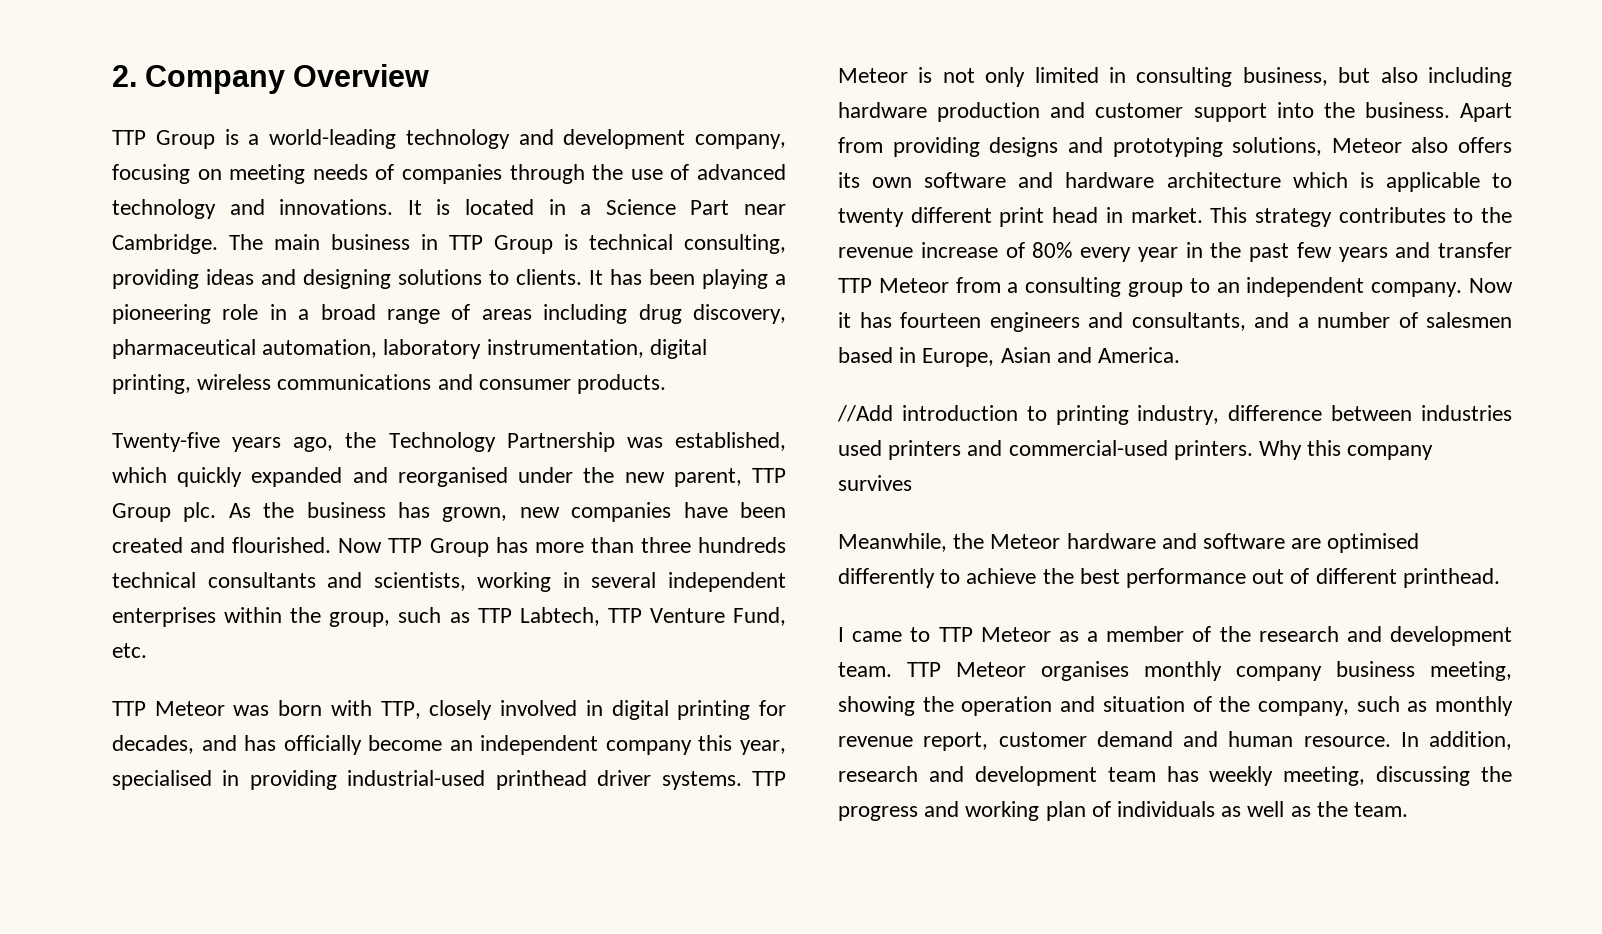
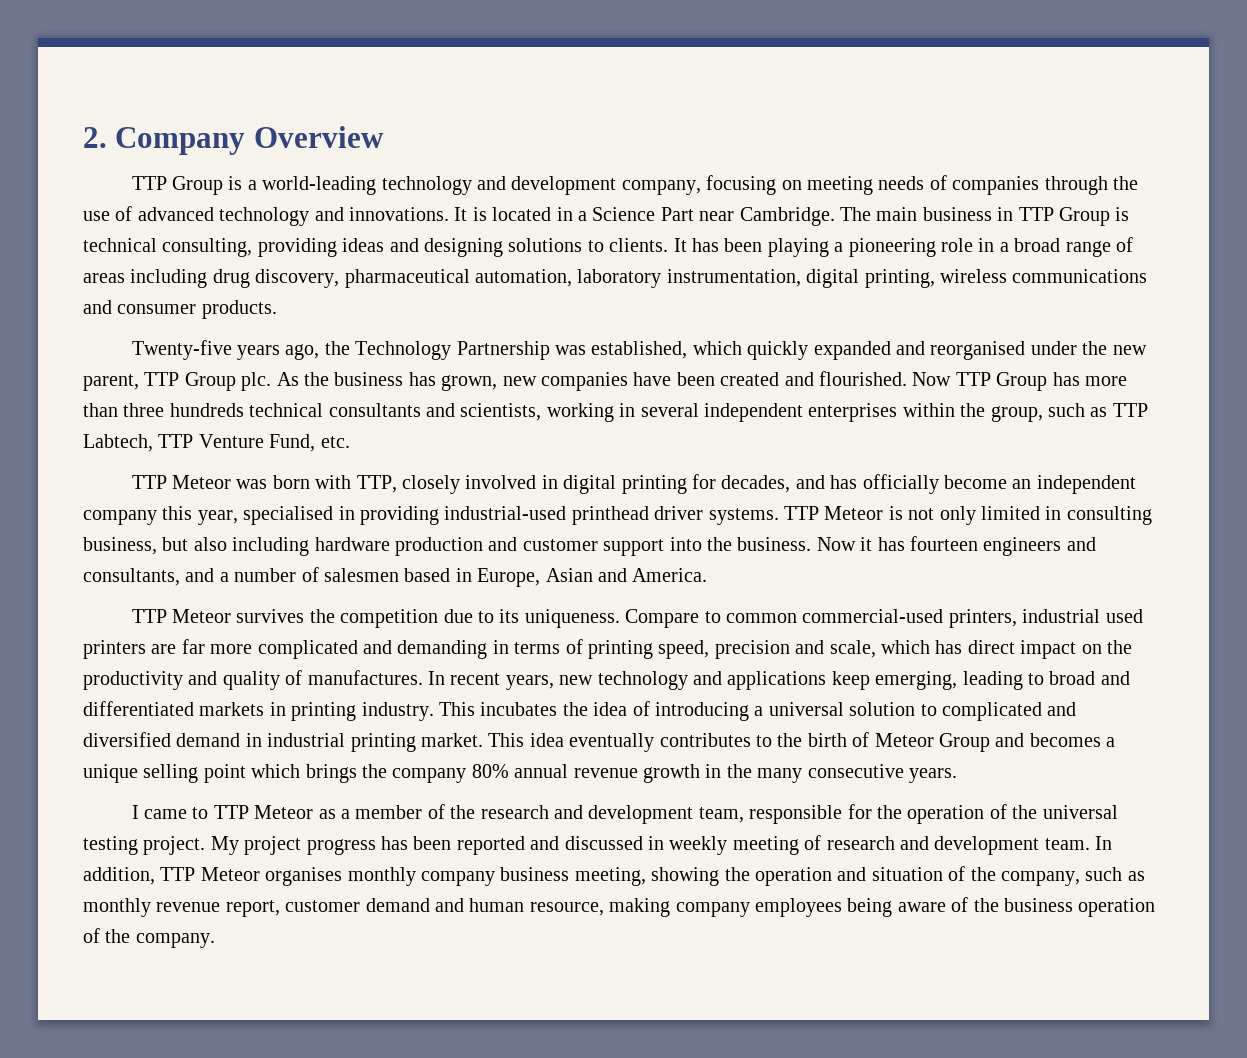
- Apart from providing designs and prototyping solutions, Meteor also offers its own software and hardware architecture which is applicable to twenty different print head in market. This strategy contributes to the revenue increase of 80% every year in the past few years and transfer TTP Meteor from a consulting group to an independent company.
- //Add introduction to printing industry, difference between industries used printers and commercial-used printers. Why this company survives
- Meanwhile, the Meteor hardware and software are optimised differently to achieve the best performance out of different printhead.
+ TTP Meteor survives the competition due to its uniqueness. Compare to common commercial-used printers, industrial used printers are far more complicated and demanding in terms of printing speed, precision and scale, which has direct impact on the productivity and quality of manufactures. In recent years, new technology and applications keep emerging, leading to broad and differentiated markets in printing industry. This incubates the idea of introducing a universal solution to complicated and diversified demand in industrial printing market. This idea eventually contributes to the birth of Meteor Group and becomes a unique selling point which brings the company 80% annual revenue growth in the many consecutive years.
- I came to TTP Meteor as a member of the research and development team. TTP Meteor organises monthly company business meeting, showing the operation and situation of the company, such as monthly revenue report, customer demand and human resource. In addition, research and development team has weekly meeting, discussing the progress and working plan of individuals as well as the team.
+ I came to TTP Meteor as a member of the research and development team, responsible for the operation of the universal testing project. My project progress has been reported and discussed in weekly meeting of research and development team. In addition, TTP Meteor organises monthly company business meeting, showing the operation and situation of the company, such as monthly revenue report, customer demand and human resource, making company employees being aware of the business operation of the company.

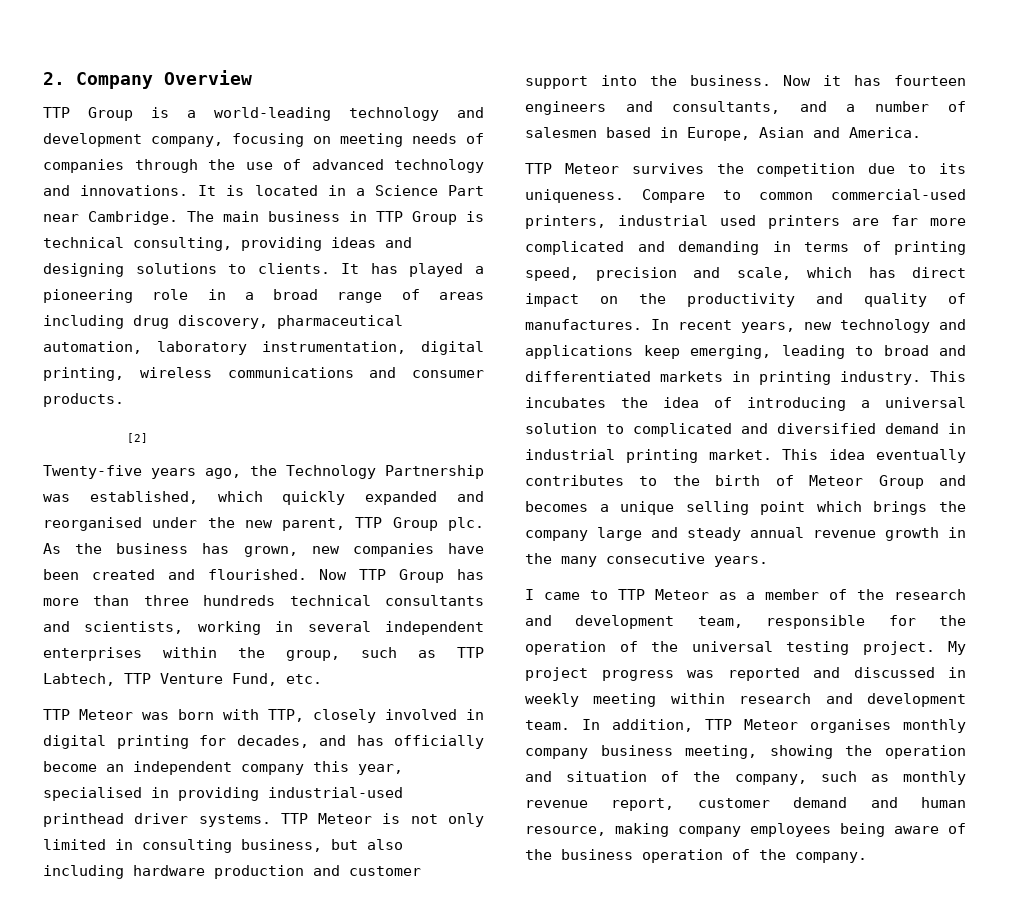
- It has been playing a pioneering role in a broad range of areas including drug discovery, pharmaceutical automation, laboratory instrumentation, digital printing, wireless communications and consumer products.
+ It has played a pioneering role in a broad range of areas including drug discovery, pharmaceutical automation, laboratory instrumentation, digital printing, wireless communications and consumer products.
+ [2]
- This idea eventually contributes to the birth of Meteor Group and becomes a unique selling point which brings the company 80% annual revenue growth in the many consecutive years.
+ This idea eventually contributes to the birth of Meteor Group and becomes a unique selling point which brings the company large and steady annual revenue growth in the many consecutive years.
- My project progress has been reported and discussed in weekly meeting of research and development team.
+ My project progress was reported and discussed in weekly meeting within research and development team.

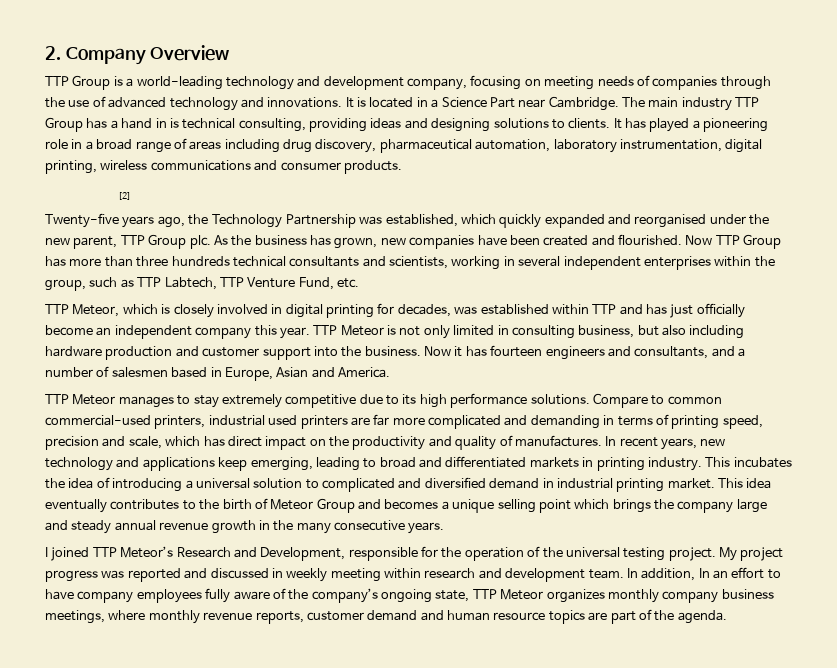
- The main business in TTP Group is technical consulting, providing ideas and designing solutions to clients.
+ The main industry TTP Group has a hand in is technical consulting, providing ideas and designing solutions to clients.
- TTP Meteor was born with TTP, closely involved in digital printing for decades, and has officially become an independent company this year, specialised in providing industrial-used printhead driver systems.
+ TTP Meteor, which is closely involved in digital printing for decades, was established within TTP and has just officially become an independent company this year.
- TTP Meteor survives the competition due to its uniqueness.
+ TTP Meteor manages to stay extremely competitive due to its high performance solutions.
- I came to TTP Meteor as a member of the research and development team, responsible for the operation of the universal testing project.
+ I joined TTP Meteor’s Research and Development, responsible for the operation of the universal testing project.
- In addition, TTP Meteor organises monthly company business meeting, showing the operation and situation of the company, such as monthly revenue report, customer demand and human resource, making company employees being aware of the business operation of the company.
+ In addition, In an effort to have company employees fully aware of the company’s ongoing state, TTP Meteor organizes monthly company business meetings, where monthly revenue reports, customer demand and human resource topics are part of the agenda.

